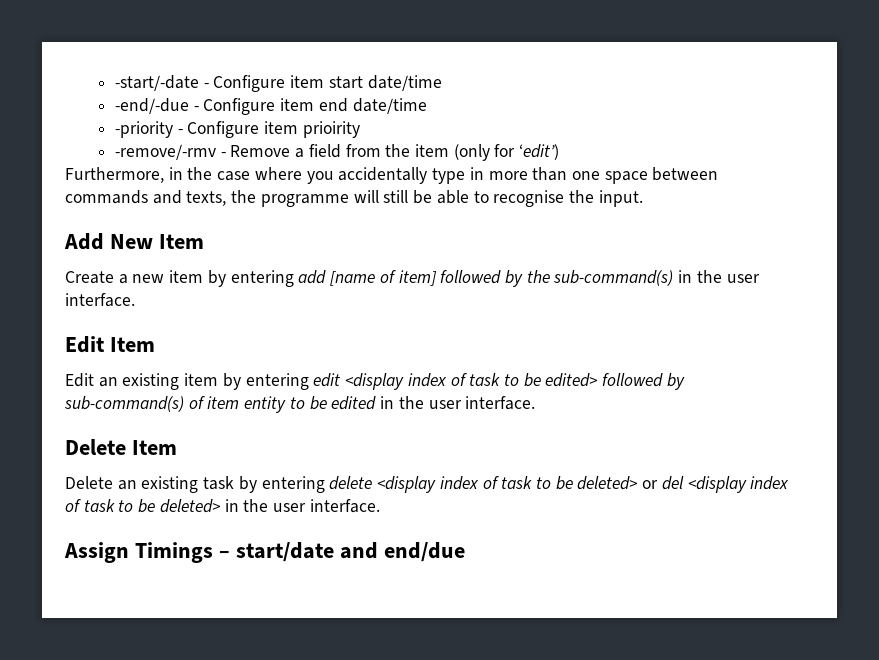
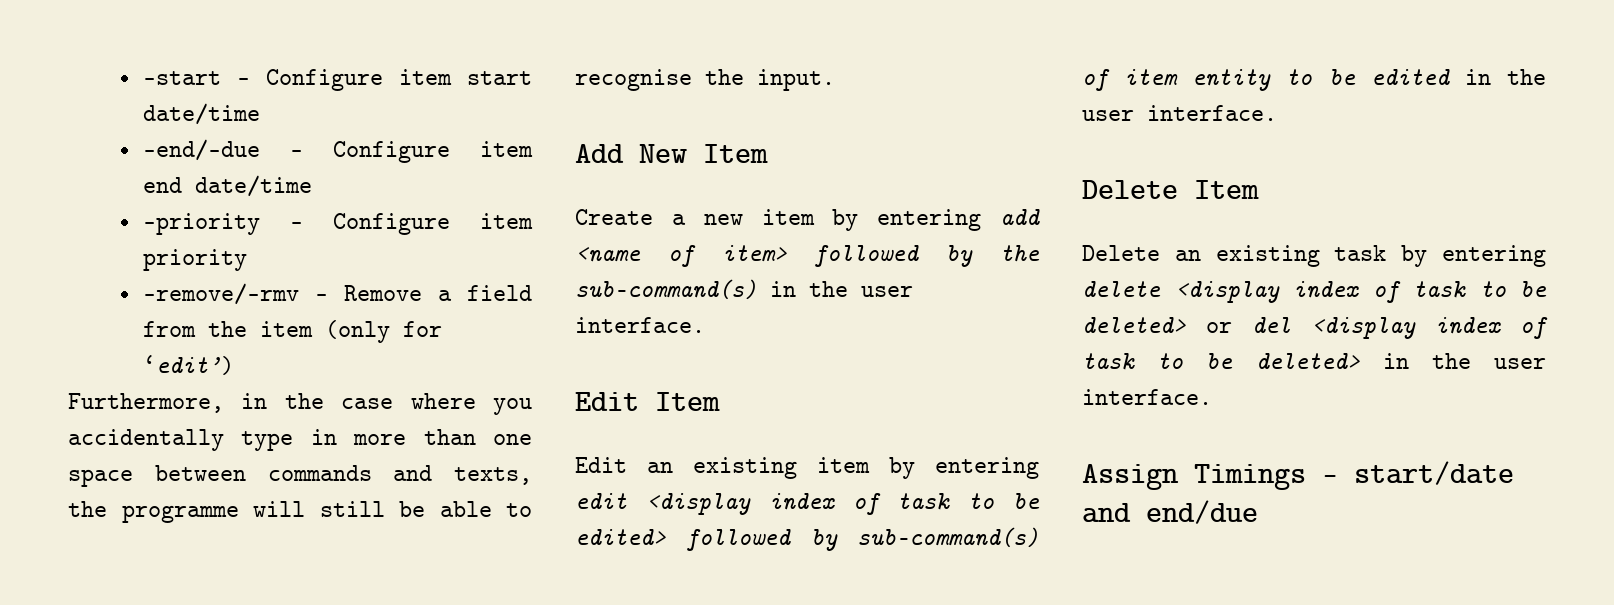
- -start/-date - Configure item start date/time
+ -start - Configure item start date/time
- -priority - Configure item prioirity
+ -priority - Configure item priority
- Create a new item by entering add [name of item] followed by the sub-command(s) in the user interface.
+ Create a new item by entering add <name of item> followed by the sub-command(s) in the user interface.

